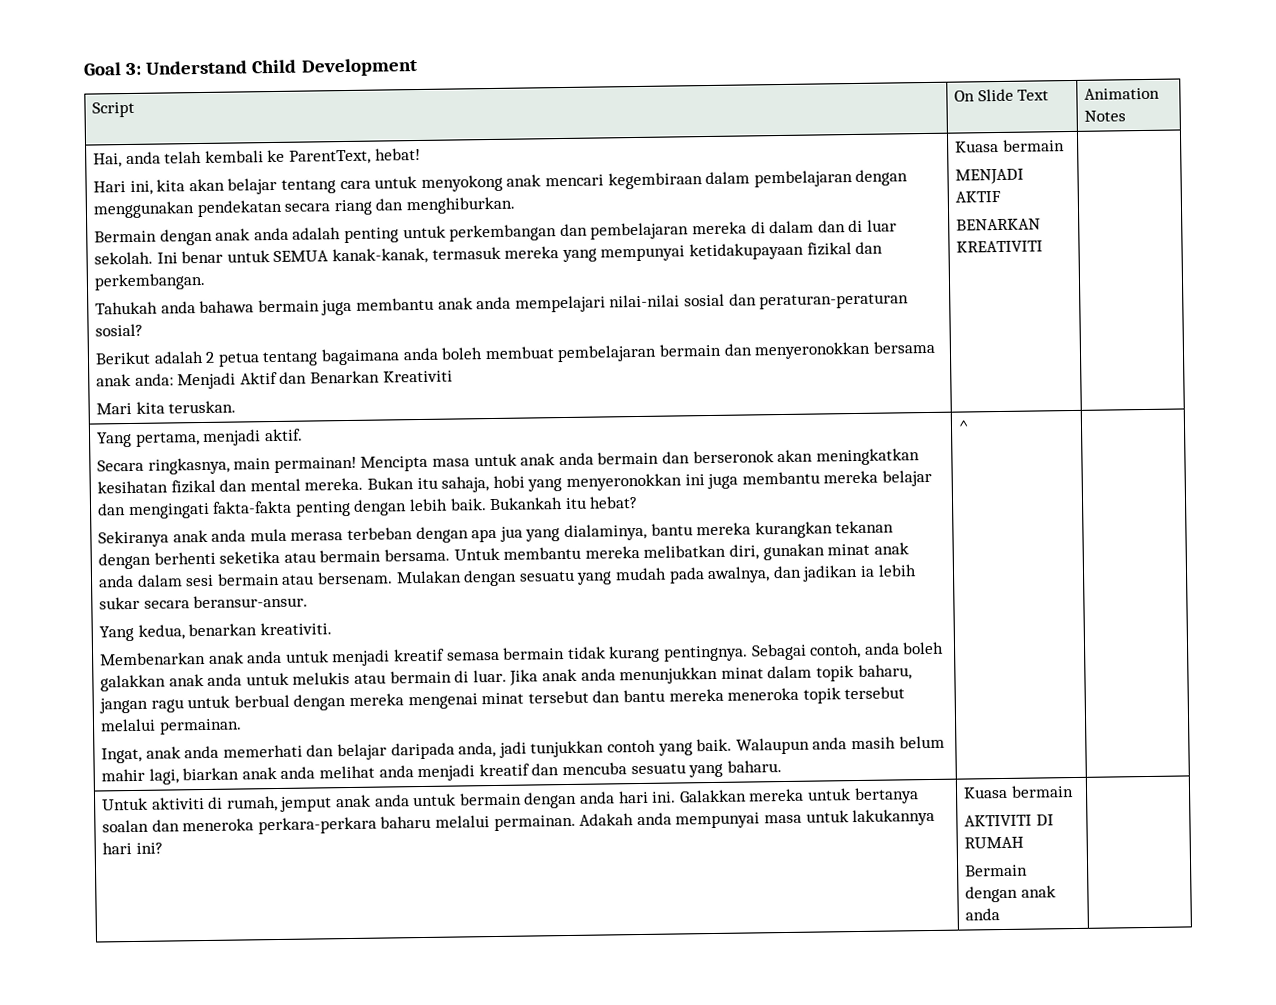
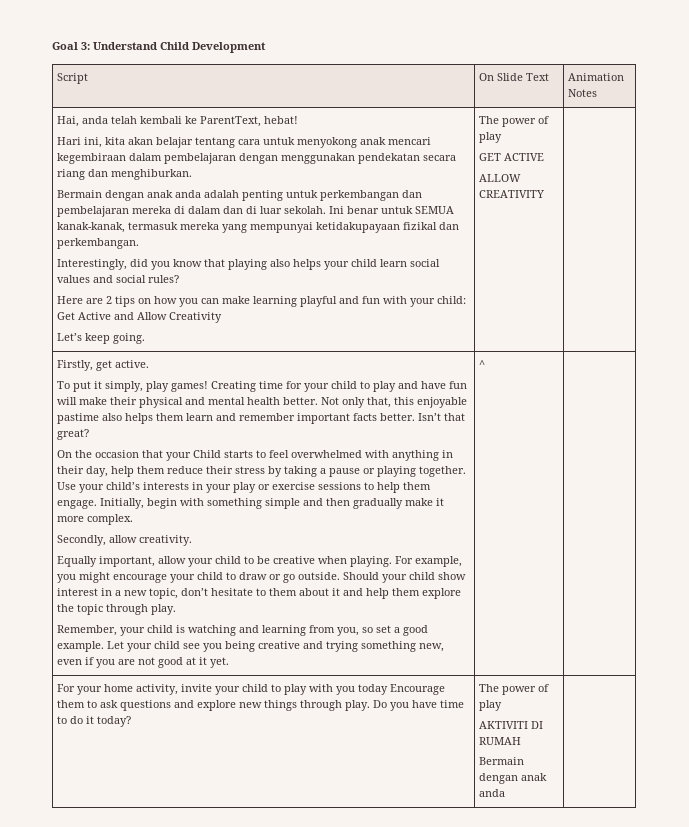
- Tahukah anda bahawa bermain juga membantu anak anda mempelajari nilai-nilai sosial dan peraturan-peraturan sosial?
- Berikut adalah 2 petua tentang bagaimana anda boleh membuat pembelajaran bermain dan menyeronokkan bersama anak anda: Menjadi Aktif dan Benarkan Kreativiti
- Mari kita teruskan. | Kuasa bermain
- MENJADI AKTIF
- BENARKAN KREATIVITI |
- Yang pertama, menjadi aktif.
- Secara ringkasnya, main permainan! Mencipta masa untuk anak anda bermain dan berseronok akan meningkatkan kesihatan fizikal dan mental mereka. Bukan itu sahaja, hobi yang menyeronokkan ini juga membantu mereka belajar dan mengingati fakta-fakta penting dengan lebih baik. Bukankah itu hebat?
- Sekiranya anak anda mula merasa terbeban dengan apa jua yang dialaminya, bantu mereka kurangkan tekanan dengan berhenti seketika atau bermain bersama. Untuk membantu mereka melibatkan diri, gunakan minat anak anda dalam sesi bermain atau bersenam. Mulakan dengan sesuatu yang mudah pada awalnya, dan jadikan ia lebih sukar secara beransur-ansur.
- Yang kedua, benarkan kreativiti.
- Membenarkan anak anda untuk menjadi kreatif semasa bermain tidak kurang pentingnya. Sebagai contoh, anda boleh galakkan anak anda untuk melukis atau bermain di luar. Jika anak anda menunjukkan minat dalam topik baharu, jangan ragu untuk berbual dengan mereka mengenai minat tersebut dan bantu mereka meneroka topik tersebut melalui permainan.
- Ingat, anak anda memerhati dan belajar daripada anda, jadi tunjukkan contoh yang baik. Walaupun anda masih belum mahir lagi, biarkan anak anda melihat anda menjadi kreatif dan mencuba sesuatu yang baharu. | ^ |
- Untuk aktiviti di rumah, jemput anak anda untuk bermain dengan anda hari ini. Galakkan mereka untuk bertanya soalan dan meneroka perkara-perkara baharu melalui permainan. Adakah anda mempunyai masa untuk lakukannya hari ini? | Kuasa bermain
+ Interestingly, did you know that playing also helps your child learn social values and social rules?
+ Here are 2 tips on how you can make learning playful and fun with your child: Get Active and Allow Creativity
+ Let’s keep going. | The power of play
+ GET ACTIVE
+ ALLOW CREATIVITY |
+ Firstly, get active.
+ To put it simply, play games! Creating time for your child to play and have fun will make their physical and mental health better. Not only that, this enjoyable pastime also helps them learn and remember important facts better. Isn’t that great?
+ On the occasion that your Child starts to feel overwhelmed with anything in their day, help them reduce their stress by taking a pause or playing together. Use your child’s interests in your play or exercise sessions to help them engage. Initially, begin with something simple and then gradually make it more complex.
+ Secondly, allow creativity.
+ Equally important, allow your child to be creative when playing. For example, you might encourage your child to draw or go outside. Should your child show interest in a new topic, don’t hesitate to them about it and help them explore the topic through play.
+ Remember, your child is watching and learning from you, so set a good example. Let your child see you being creative and trying something new, even if you are not good at it yet. | ^ |
+ For your home activity, invite your child to play with you today Encourage them to ask questions and explore new things through play. Do you have time to do it today? | The power of play

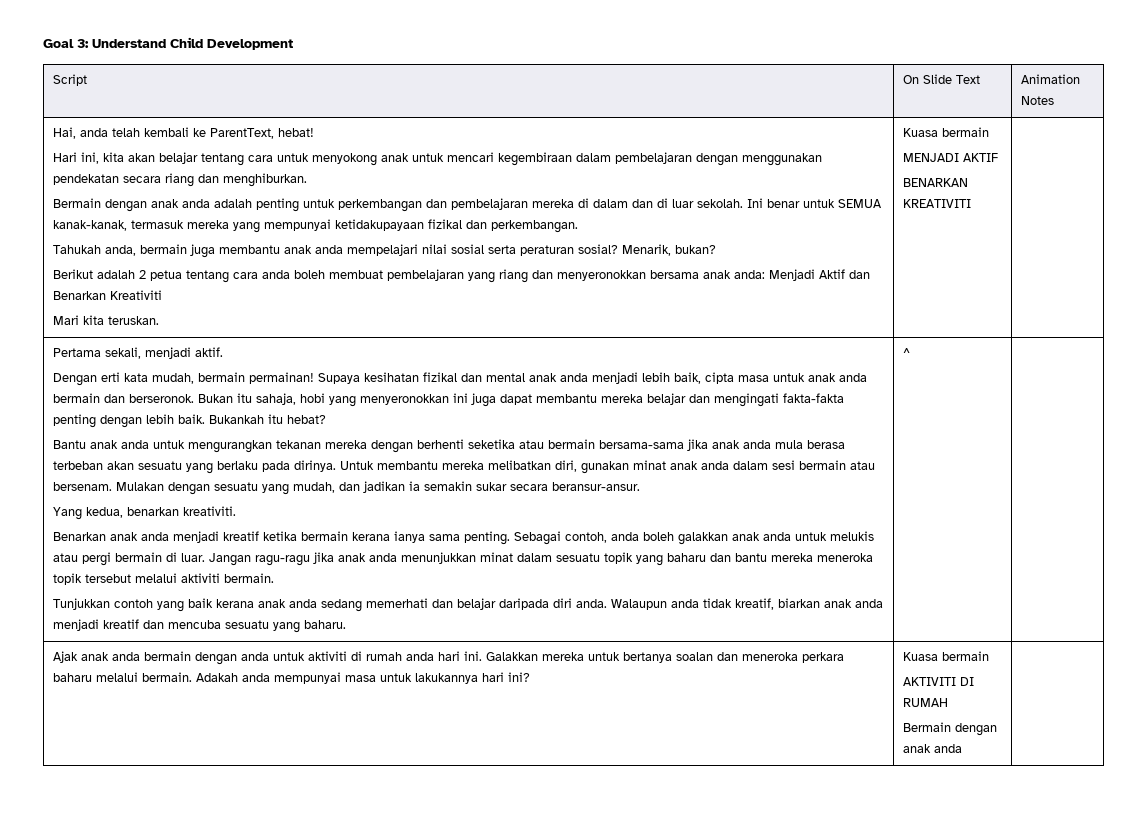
- Hari ini, kita akan belajar tentang cara untuk menyokong anak mencari kegembiraan dalam pembelajaran dengan menggunakan pendekatan secara riang dan menghiburkan.
+ Hari ini, kita akan belajar tentang cara untuk menyokong anak untuk mencari kegembiraan dalam pembelajaran dengan menggunakan pendekatan secara riang dan menghiburkan.
- Interestingly, did you know that playing also helps your child learn social values and social rules?
- Here are 2 tips on how you can make learning playful and fun with your child: Get Active and Allow Creativity
- Let’s keep going. | The power of play
- GET ACTIVE
- ALLOW CREATIVITY |
- Firstly, get active.
- To put it simply, play games! Creating time for your child to play and have fun will make their physical and mental health better. Not only that, this enjoyable pastime also helps them learn and remember important facts better. Isn’t that great?
- On the occasion that your Child starts to feel overwhelmed with anything in their day, help them reduce their stress by taking a pause or playing together. Use your child’s interests in your play or exercise sessions to help them engage. Initially, begin with something simple and then gradually make it more complex.
- Secondly, allow creativity.
- Equally important, allow your child to be creative when playing. For example, you might encourage your child to draw or go outside. Should your child show interest in a new topic, don’t hesitate to them about it and help them explore the topic through play.
- Remember, your child is watching and learning from you, so set a good example. Let your child see you being creative and trying something new, even if you are not good at it yet. | ^ |
- For your home activity, invite your child to play with you today Encourage them to ask questions and explore new things through play. Do you have time to do it today? | The power of play
+ Tahukah anda, bermain juga membantu anak anda mempelajari nilai sosial serta peraturan sosial? Menarik, bukan?
+ Berikut adalah 2 petua tentang cara anda boleh membuat pembelajaran yang riang dan menyeronokkan bersama anak anda: Menjadi Aktif dan Benarkan Kreativiti
+ Mari kita teruskan. | Kuasa bermain
+ MENJADI AKTIF
+ BENARKAN KREATIVITI |
+ Pertama sekali, menjadi aktif.
+ Dengan erti kata mudah, bermain permainan! Supaya kesihatan fizikal dan mental anak anda menjadi lebih baik, cipta masa untuk anak anda bermain dan berseronok. Bukan itu sahaja, hobi yang menyeronokkan ini juga dapat membantu mereka belajar dan mengingati fakta-fakta penting dengan lebih baik. Bukankah itu hebat?
+ Bantu anak anda untuk mengurangkan tekanan mereka dengan berhenti seketika atau bermain bersama-sama jika anak anda mula berasa terbeban akan sesuatu yang berlaku pada dirinya. Untuk membantu mereka melibatkan diri, gunakan minat anak anda dalam sesi bermain atau bersenam. Mulakan dengan sesuatu yang mudah, dan jadikan ia semakin sukar secara beransur-ansur.
+ Yang kedua, benarkan kreativiti.
+ Benarkan anak anda menjadi kreatif ketika bermain kerana ianya sama penting. Sebagai contoh, anda boleh galakkan anak anda untuk melukis atau pergi bermain di luar. Jangan ragu-ragu jika anak anda menunjukkan minat dalam sesuatu topik yang baharu dan bantu mereka meneroka topik tersebut melalui aktiviti bermain.
+ Tunjukkan contoh yang baik kerana anak anda sedang memerhati dan belajar daripada diri anda. Walaupun anda tidak kreatif, biarkan anak anda menjadi kreatif dan mencuba sesuatu yang baharu. | ^ |
+ Ajak anak anda bermain dengan anda untuk aktiviti di rumah anda hari ini. Galakkan mereka untuk bertanya soalan dan meneroka perkara baharu melalui bermain. Adakah anda mempunyai masa untuk lakukannya hari ini? | Kuasa bermain

